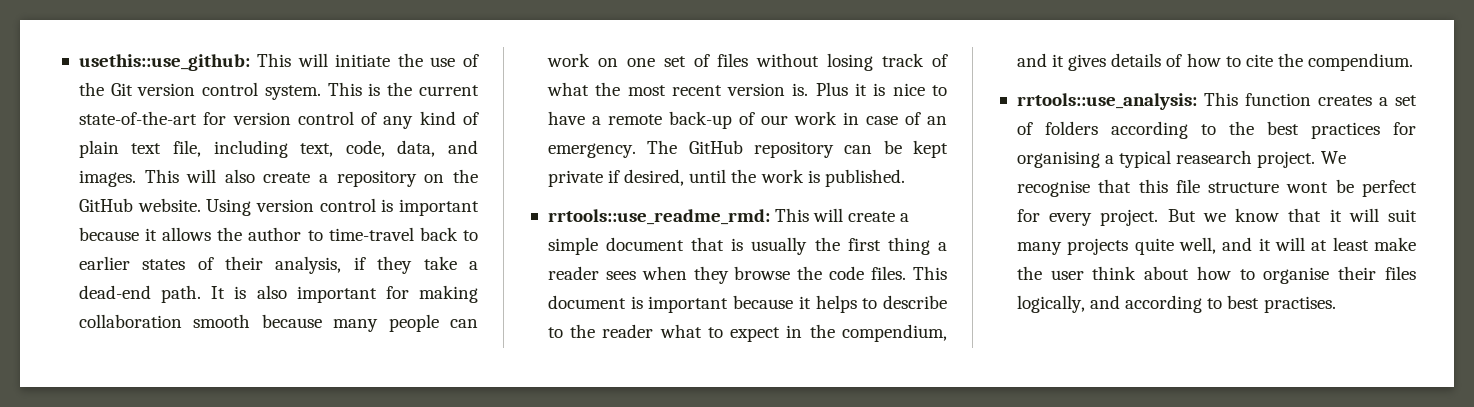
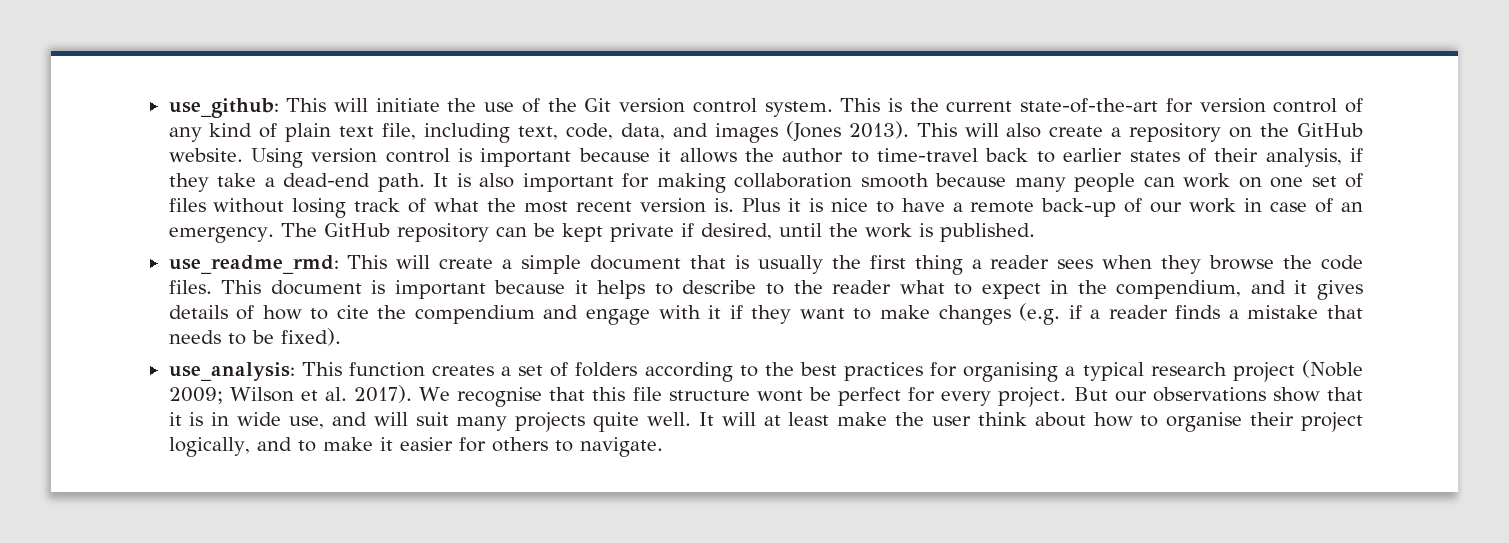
- usethis::use_github: This will initiate the use of the Git version control system.
+ use_github: This will initiate the use of the Git version control system.
- This is the current state-of-the-art for version control of any kind of plain text file, including text, code, data, and images.
+ This is the current state-of-the-art for version control of any kind of plain text file, including text, code, data, and images (Jones 2013).
- rrtools::use_readme_rmd: This will create a simple document that is usually the first thing a reader sees when they browse the code files.
+ use_readme_rmd: This will create a simple document that is usually the first thing a reader sees when they browse the code files.
- This document is important because it helps to describe to the reader what to expect in the compendium, and it gives details of how to cite the compendium.
- rrtools::use_analysis: This function creates a set of folders according to the best practices for organising a typical reasearch project.
+ This document is important because it helps to describe to the reader what to expect in the compendium, and it gives details of how to cite the compendium and engage with it if they want to make changes (e.g. if a reader finds a mistake that needs to be fixed).
+ use_analysis: This function creates a set of folders according to the best practices for organising a typical research project (Noble 2009; Wilson et al. 2017).
- But we know that it will suit many projects quite well, and it will at least make the user think about how to organise their files logically, and according to best practises.
+ But our observations show that it is in wide use, and will suit many projects quite well. It will at least make the user think about how to organise their project logically, and to make it easier for others to navigate.

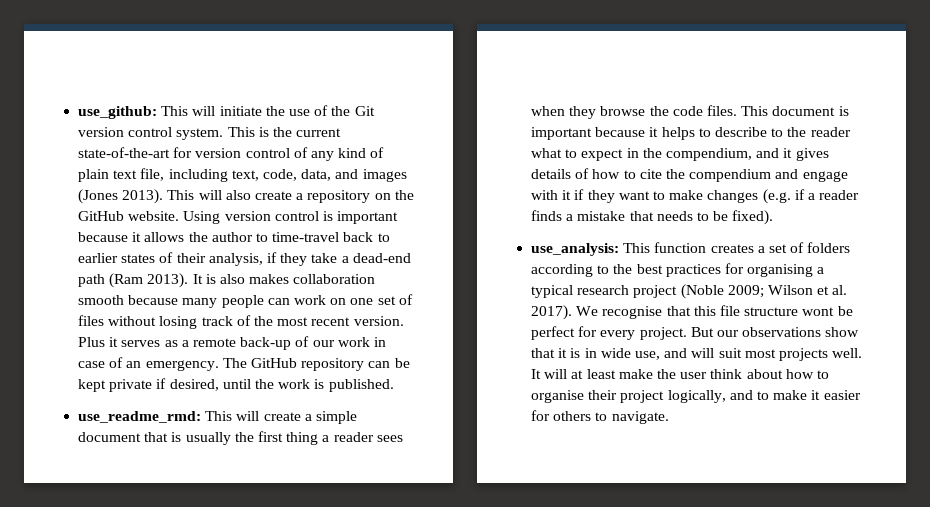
- Using version control is important because it allows the author to time-travel back to earlier states of their analysis, if they take a dead-end path. It is also important for making collaboration smooth because many people can work on one set of files without losing track of what the most recent version is. Plus it is nice to have a remote back-up of our work in case of an emergency.
+ Using version control is important because it allows the author to time-travel back to earlier states of their analysis, if they take a dead-end path (Ram 2013). It is also makes collaboration smooth because many people can work on one set of files without losing track of the most recent version. Plus it serves as a remote back-up of our work in case of an emergency.
- But our observations show that it is in wide use, and will suit many projects quite well.
+ But our observations show that it is in wide use, and will suit most projects well.

